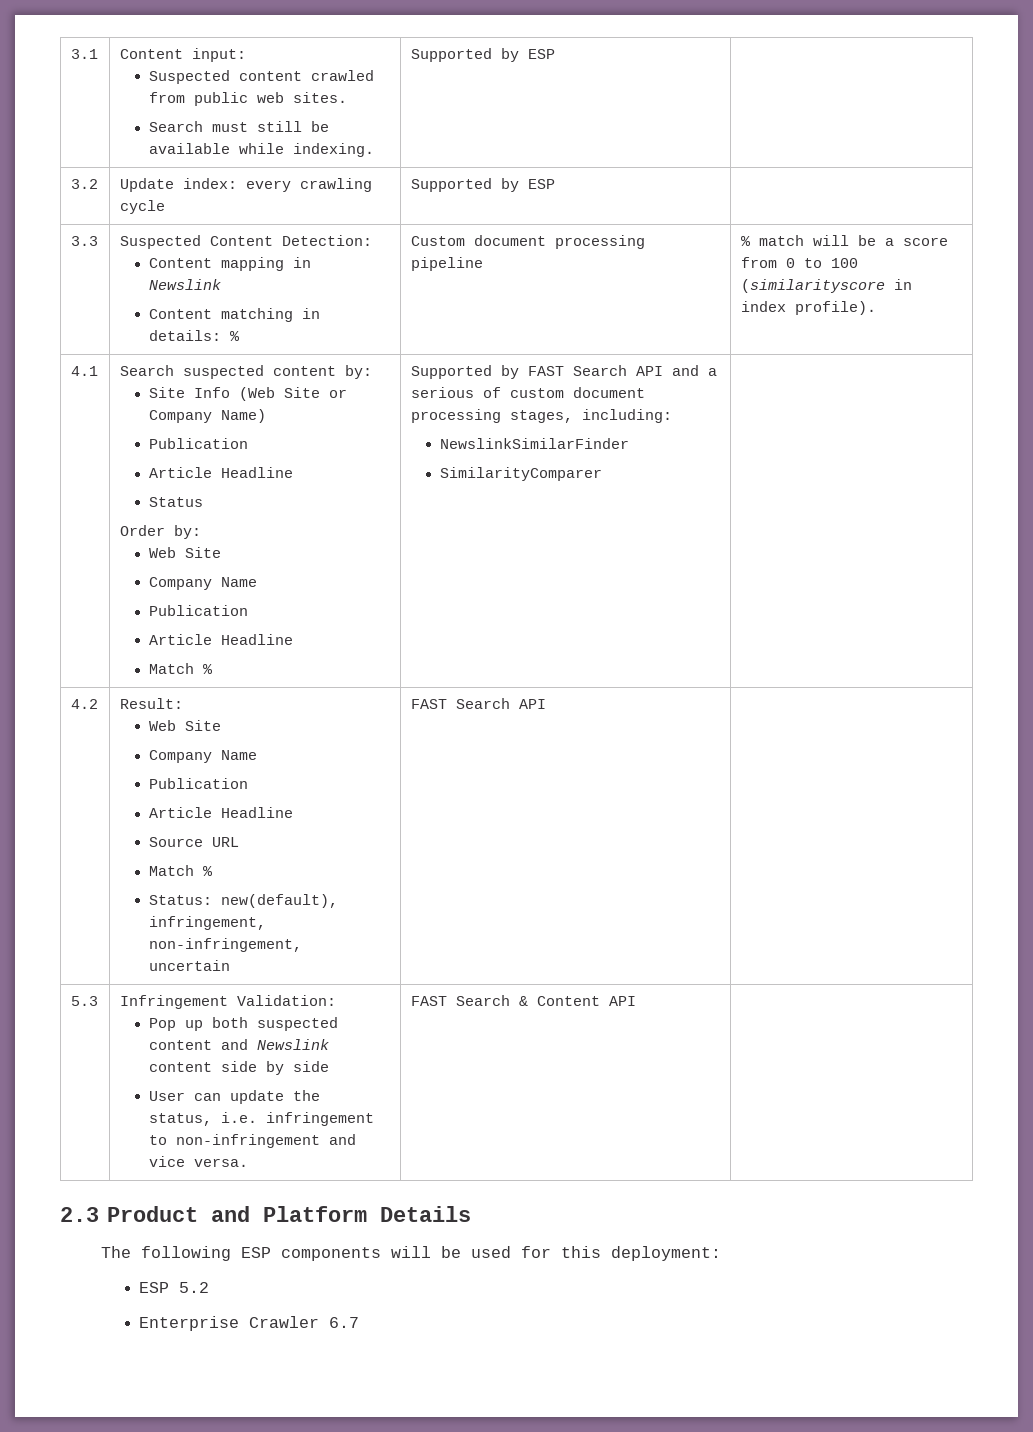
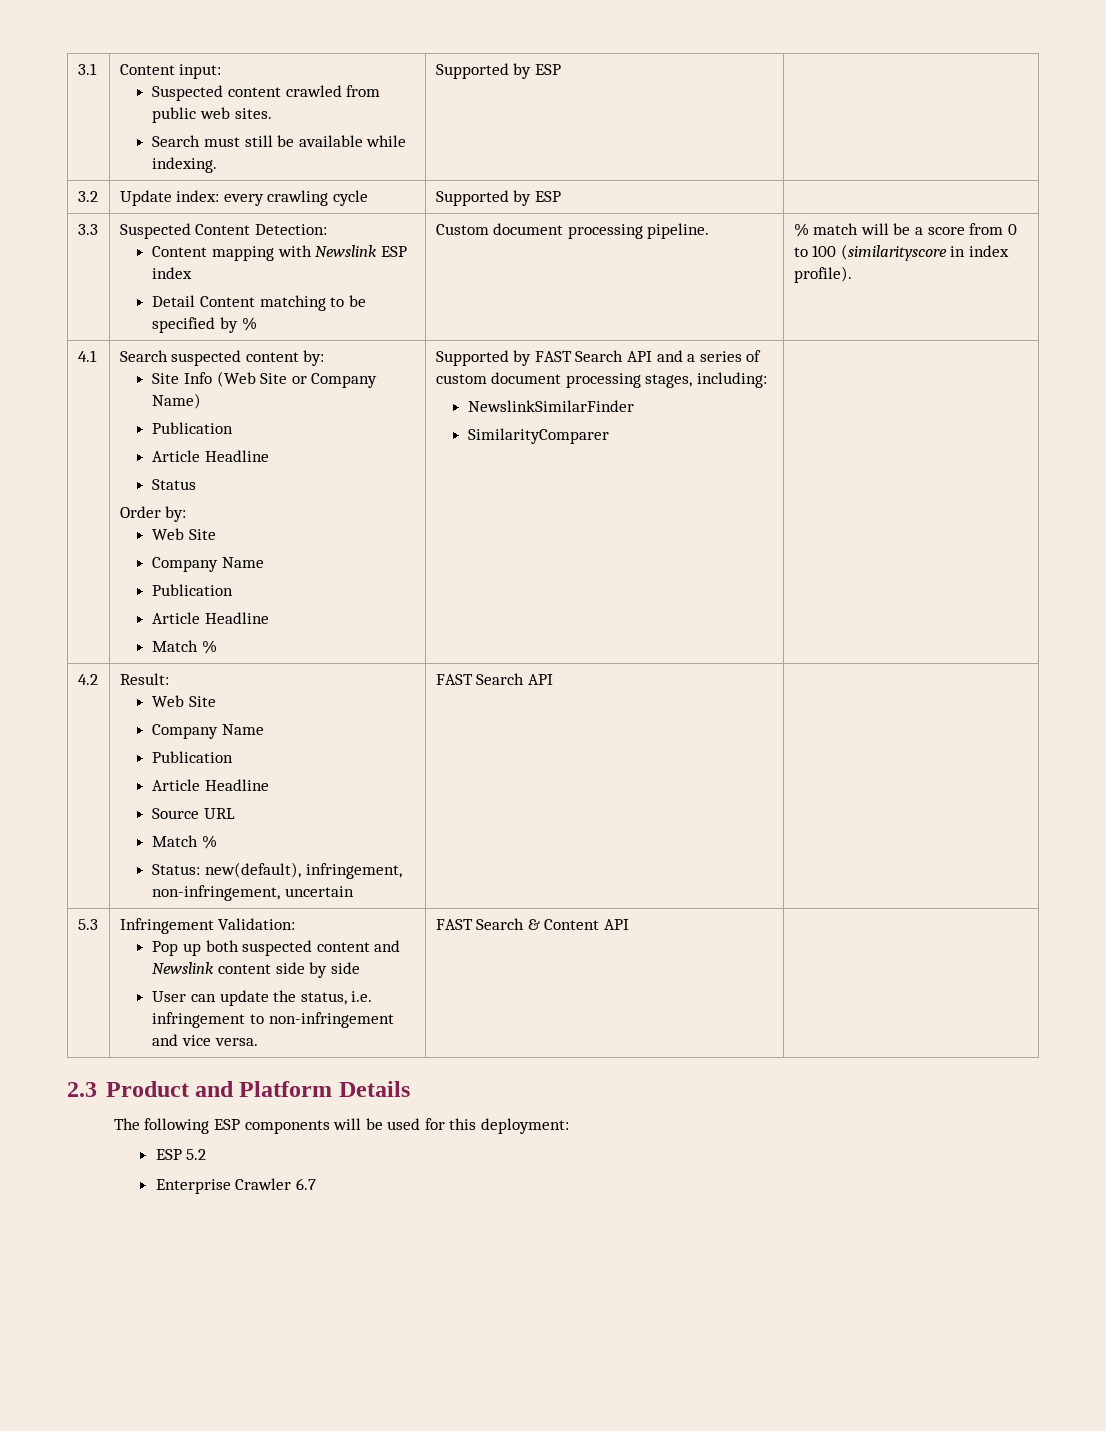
  3.3 | Suspected Content Detection:
- Content mapping in Newslink
- Content matching in details: % | Custom document processing pipeline | % match will be a score from 0 to 100 (similarityscore in index profile).
+ Content mapping with Newslink ESP index
+ Detail Content matching to be specified by % | Custom document processing pipeline. | % match will be a score from 0 to 100 (similarityscore in index profile).
- Supported by FAST Search API and a serious of custom document processing stages, including:
+ Supported by FAST Search API and a series of custom document processing stages, including:

